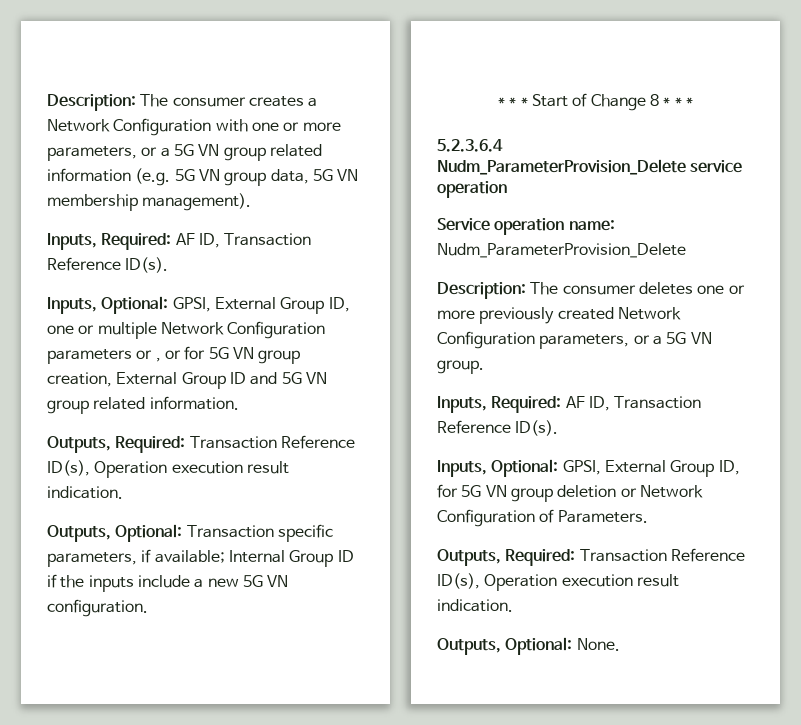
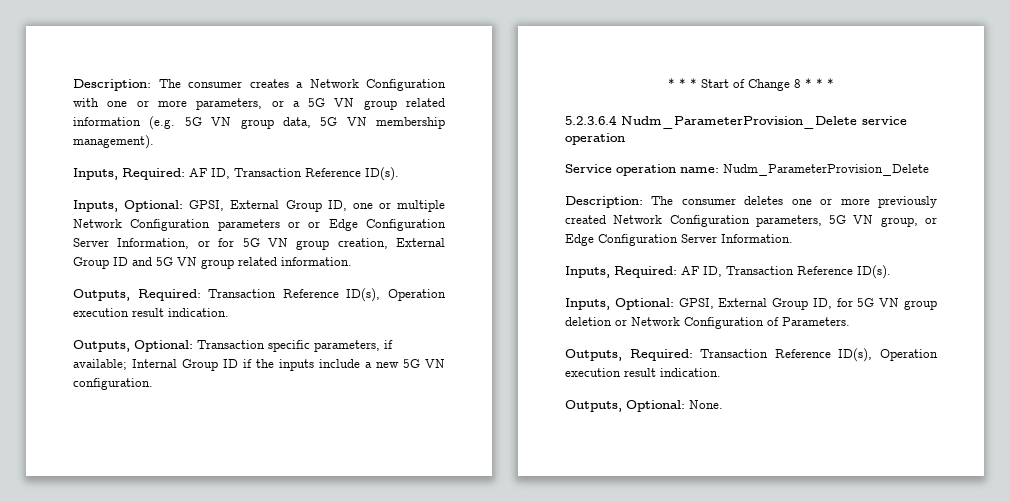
- Inputs, Optional: GPSI, External Group ID, one or multiple Network Configuration parameters or , or for 5G VN group creation, External Group ID and 5G VN group related information.
+ Inputs, Optional: GPSI, External Group ID, one or multiple Network Configuration parameters or or Edge Configuration Server Information, or for 5G VN group creation, External Group ID and 5G VN group related information.
- Description: The consumer deletes one or more previously created Network Configuration parameters, or a 5G VN group.
+ Description: The consumer deletes one or more previously created Network Configuration parameters, 5G VN group, or Edge Configuration Server Information.

